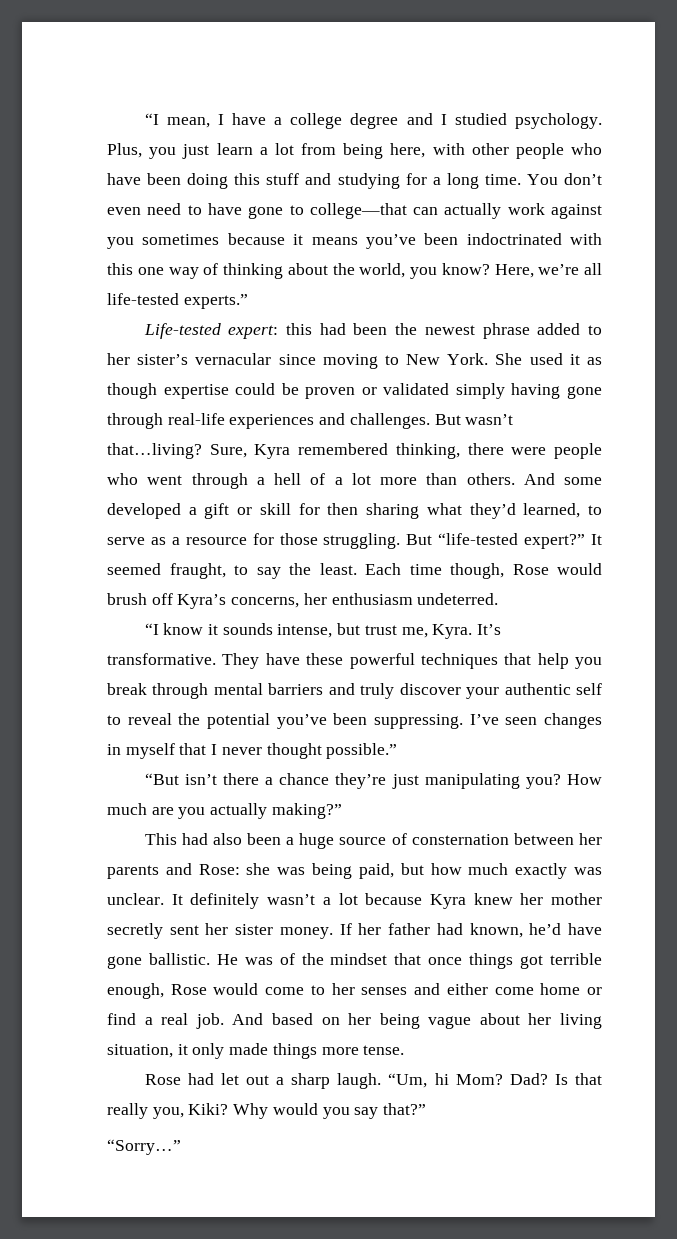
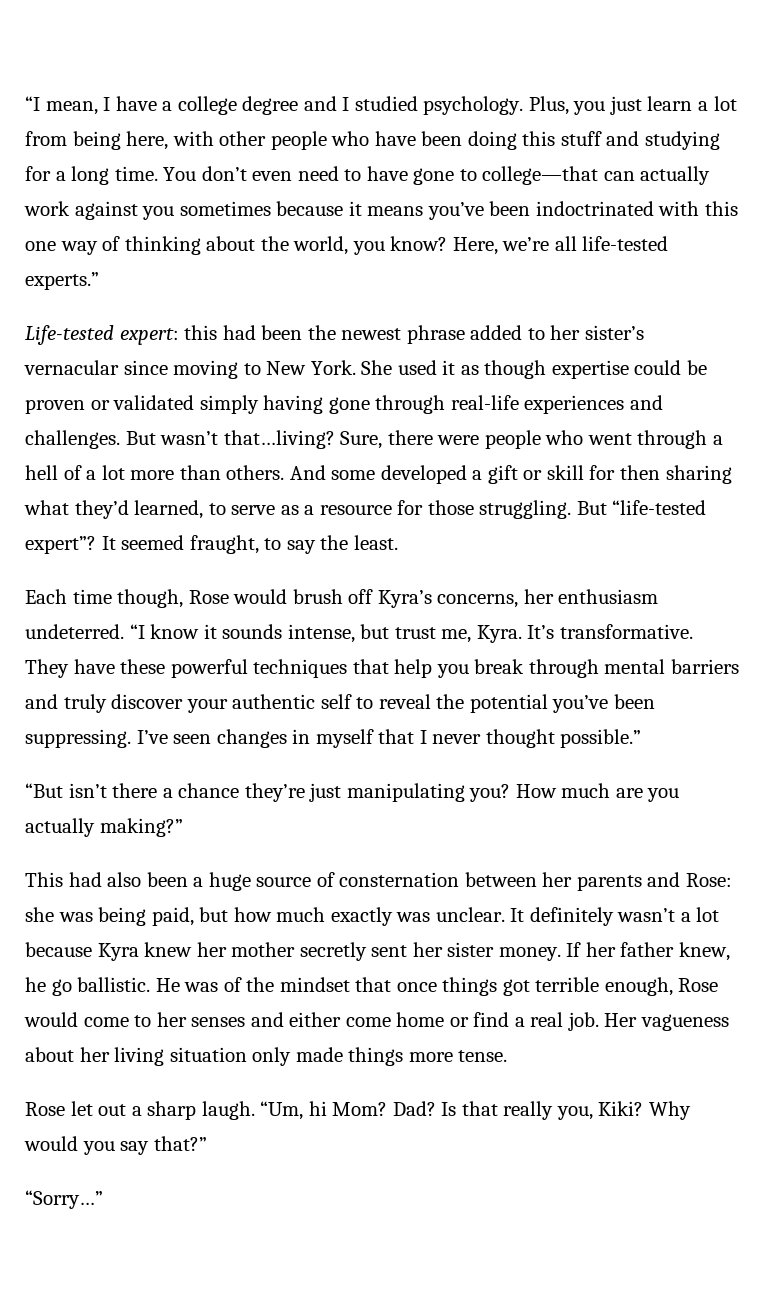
- Sure, Kyra remembered thinking, there were people who went through a hell of a lot more than others.
+ Sure, there were people who went through a hell of a lot more than others.
- But “life-tested expert?”
+ But “life-tested expert”?
- It seemed fraught, to say the least. Each time though, Rose would brush off Kyra’s concerns, her enthusiasm undeterred.
- “I know it sounds intense, but trust me, Kyra.
+ It seemed fraught, to say the least.
+ Each time though, Rose would brush off Kyra’s concerns, her enthusiasm undeterred. “I know it sounds intense, but trust me, Kyra.
- If her father had known, he’d have gone ballistic.
+ If her father knew, he go ballistic.
- And based on her being vague about her living situation, it only made things more tense.
+ Her vagueness about her living situation only made things more tense.
- Rose had let out a sharp laugh.
+ Rose let out a sharp laugh.

